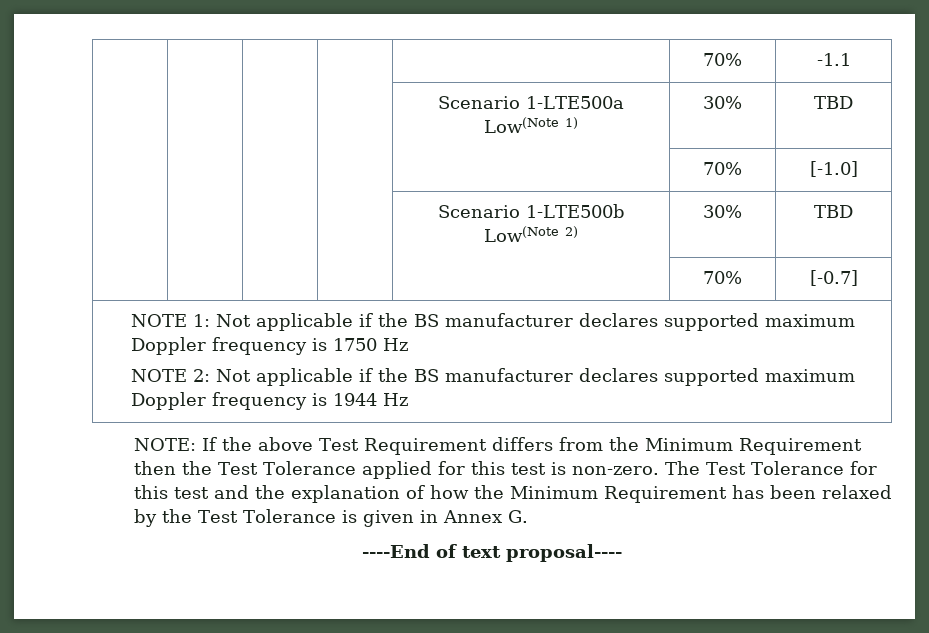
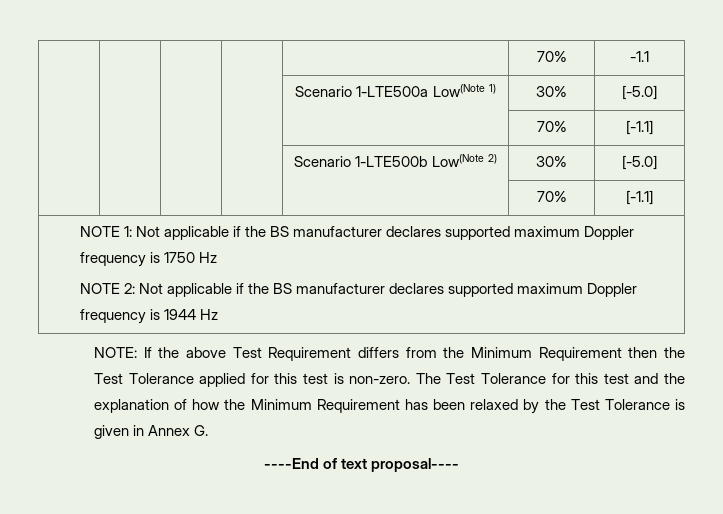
- | | | | Scenario 1-LTE500a Low(Note 1) | 30% | TBD
- | | | | | 70% | [-1.0]
+ | | | | Scenario 1-LTE500a Low(Note 1) | 30% | [-5.0]
+ | | | | | 70% | [-1.1]
- | | | | Scenario 1-LTE500b Low(Note 2) | 30% | TBD
- | | | | | 70% | [-0.7]
+ | | | | Scenario 1-LTE500b Low(Note 2) | 30% | [-5.0]
+ | | | | | 70% | [-1.1]

